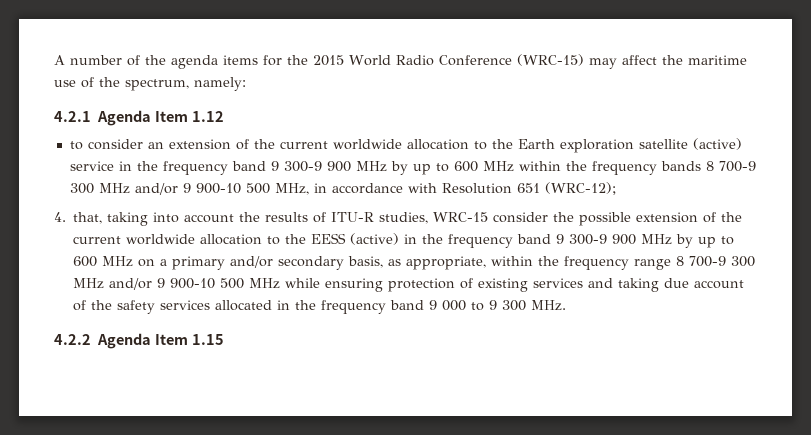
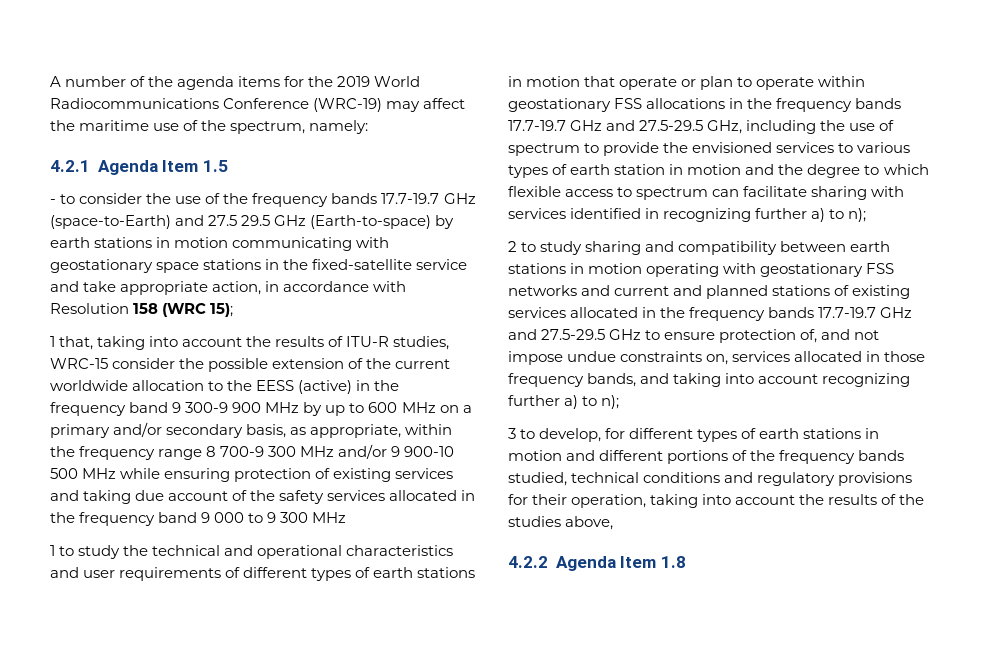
- A number of the agenda items for the 2015 World Radio Conference (WRC-15) may affect the maritime use of the spectrum, namely:
+ A number of the agenda items for the 2019 World Radiocommunications Conference (WRC-19) may affect the maritime use of the spectrum, namely:
- 4.2.1 Agenda Item 1.12
- to consider an extension of the current worldwide allocation to the Earth exploration satellite (active) service in the frequency band 9 300-9 900 MHz by up to 600 MHz within the frequency bands 8 700-9 300 MHz and/or 9 900-10 500 MHz, in accordance with Resolution 651 (WRC-12);
- 4. that, taking into account the results of ITU-R studies, WRC-15 consider the possible extension of the current worldwide allocation to the EESS (active) in the frequency band 9 300-9 900 MHz by up to 600 MHz on a primary and/or secondary basis, as appropriate, within the frequency range 8 700-9 300 MHz and/or 9 900-10 500 MHz while ensuring protection of existing services and taking due account of the safety services allocated in the frequency band 9 000 to 9 300 MHz.
+ 4.2.1 Agenda Item 1.5
+ - to consider the use of the frequency bands 17.7-19.7 GHz (space-to-Earth) and 27.5 29.5 GHz (Earth-to-space) by earth stations in motion communicating with geostationary space stations in the fixed-satellite service and take appropriate action, in accordance with Resolution 158 (WRC 15);
+ 1 that, taking into account the results of ITU-R studies, WRC-15 consider the possible extension of the current worldwide allocation to the EESS (active) in the frequency band 9 300-9 900 MHz by up to 600 MHz on a primary and/or secondary basis, as appropriate, within the frequency range 8 700-9 300 MHz and/or 9 900-10 500 MHz while ensuring protection of existing services and taking due account of the safety services allocated in the frequency band 9 000 to 9 300 MHz
+ 1 to study the technical and operational characteristics and user requirements of different types of earth stations in motion that operate or plan to operate within geostationary FSS allocations in the frequency bands 17.7-19.7 GHz and 27.5-29.5 GHz, including the use of spectrum to provide the envisioned services to various types of earth station in motion and the degree to which flexible access to spectrum can facilitate sharing with services identified in recognizing further a) to n);
+ 2 to study sharing and compatibility between earth stations in motion operating with geostationary FSS networks and current and planned stations of existing services allocated in the frequency bands 17.7-19.7 GHz and 27.5-29.5 GHz to ensure protection of, and not impose undue constraints on, services allocated in those frequency bands, and taking into account recognizing further a) to n);
+ 3 to develop, for different types of earth stations in motion and different portions of the frequency bands studied, technical conditions and regulatory provisions for their operation, taking into account the results of the studies above,
- 4.2.2 Agenda Item 1.15
+ 4.2.2 Agenda Item 1.8

